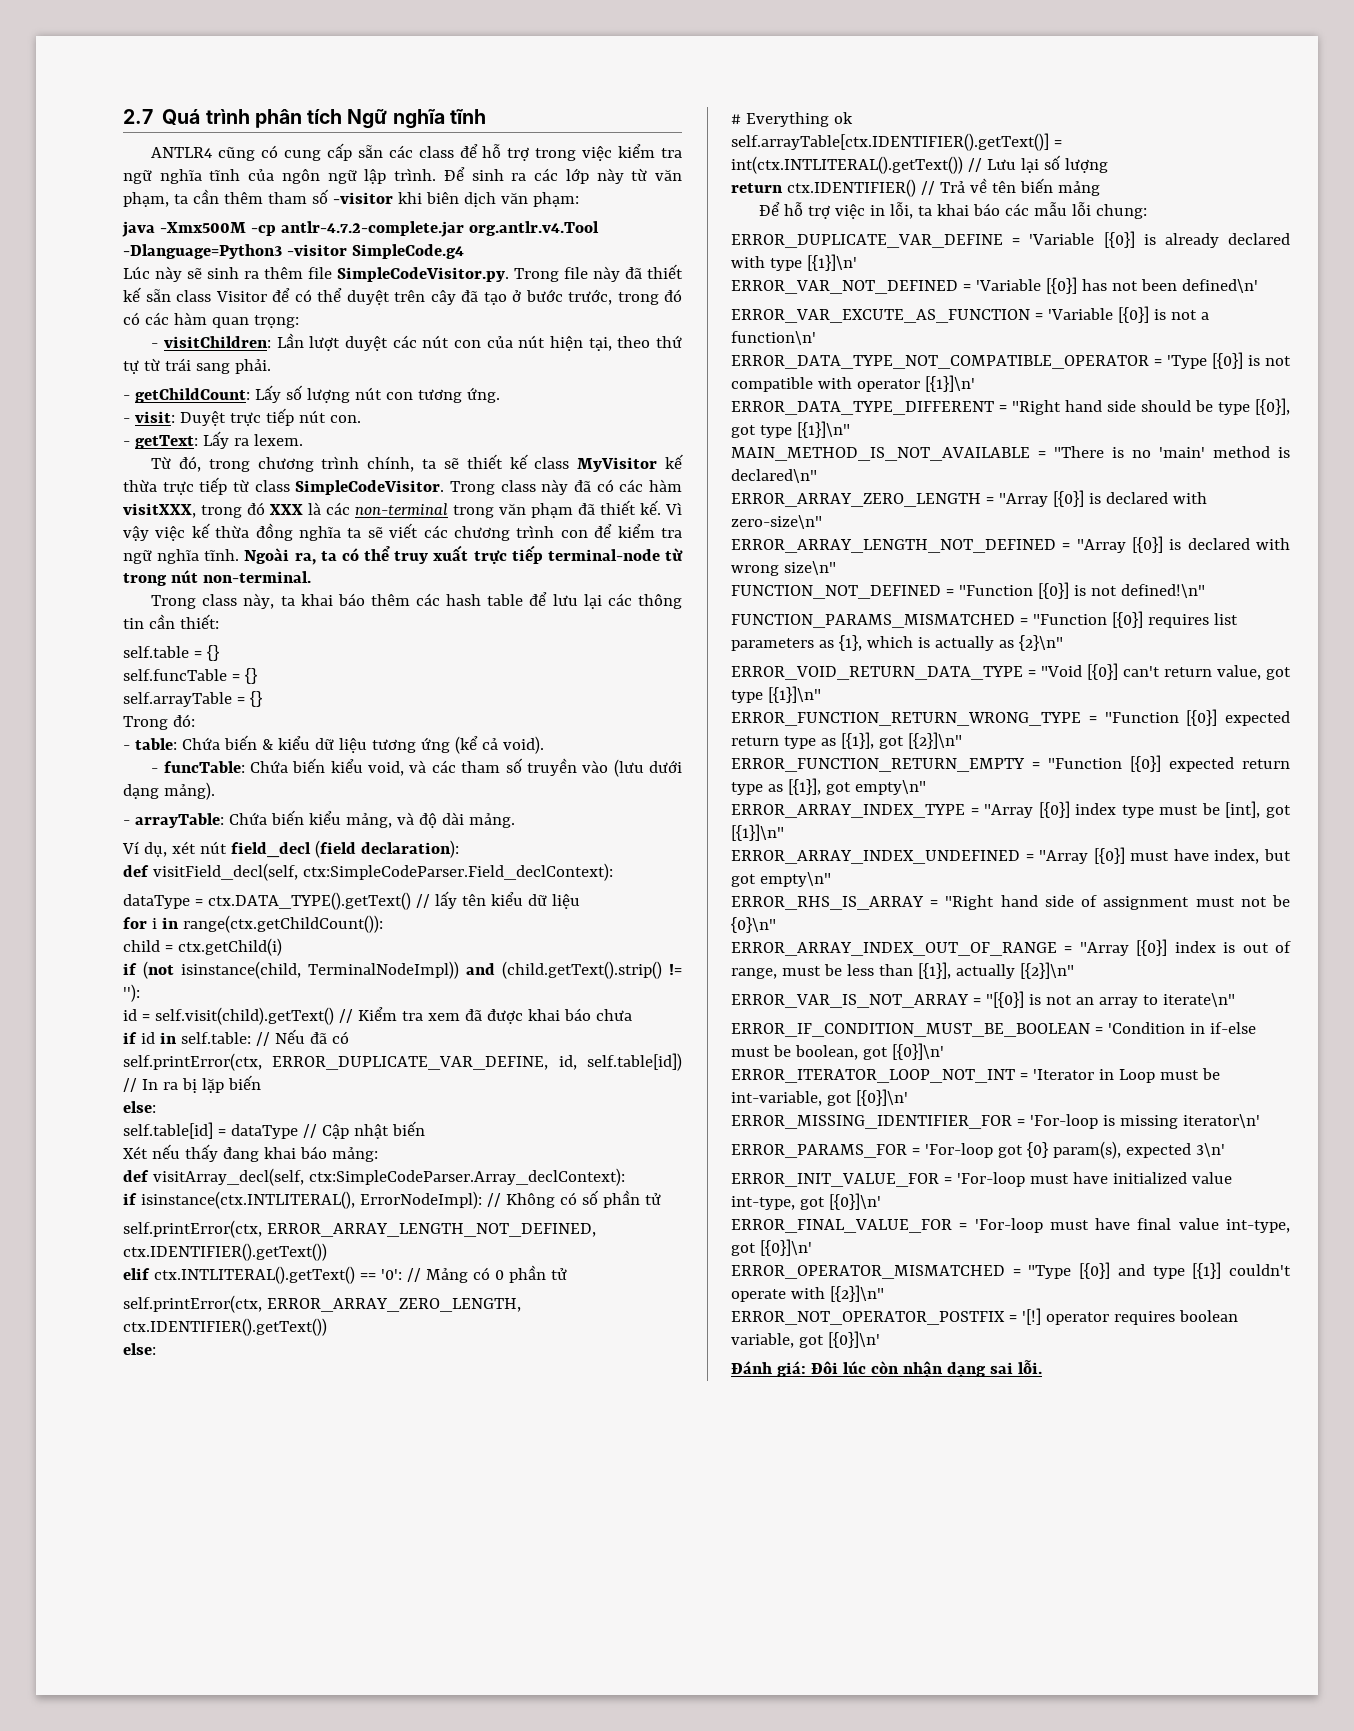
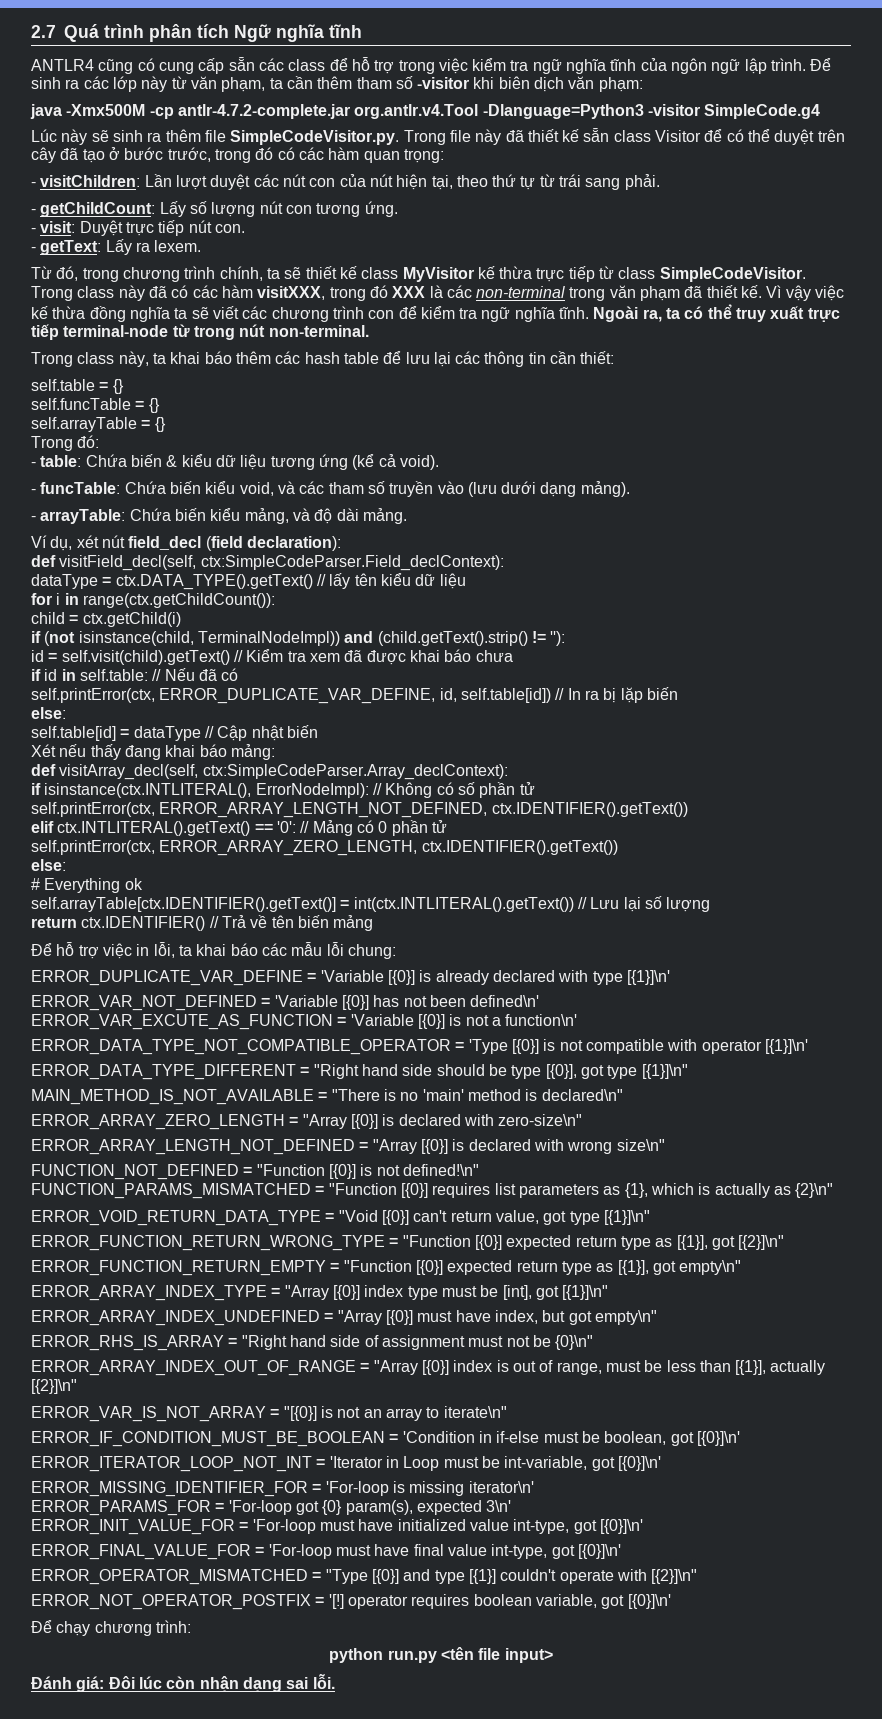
+ Để chạy chương trình:
+ python run.py <tên file input>

